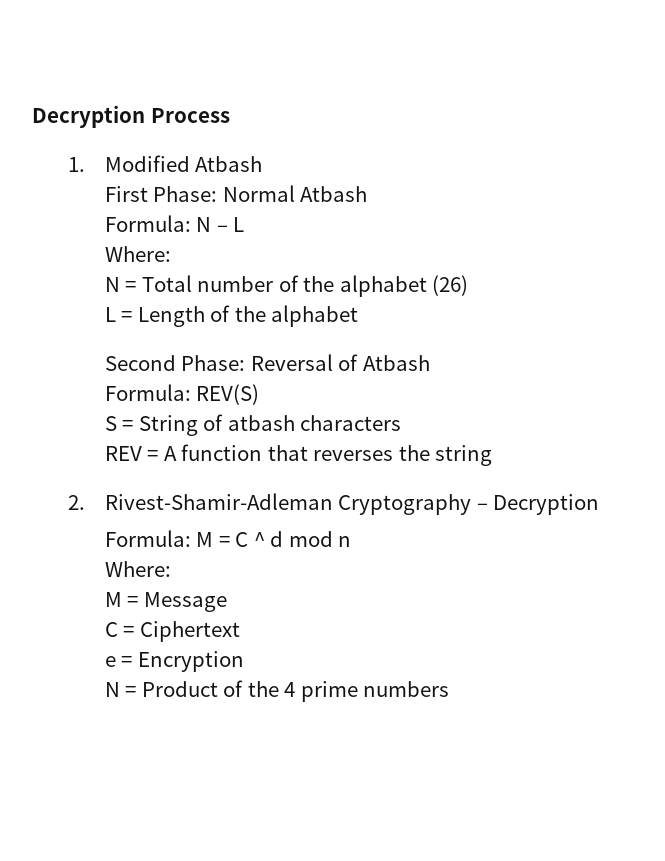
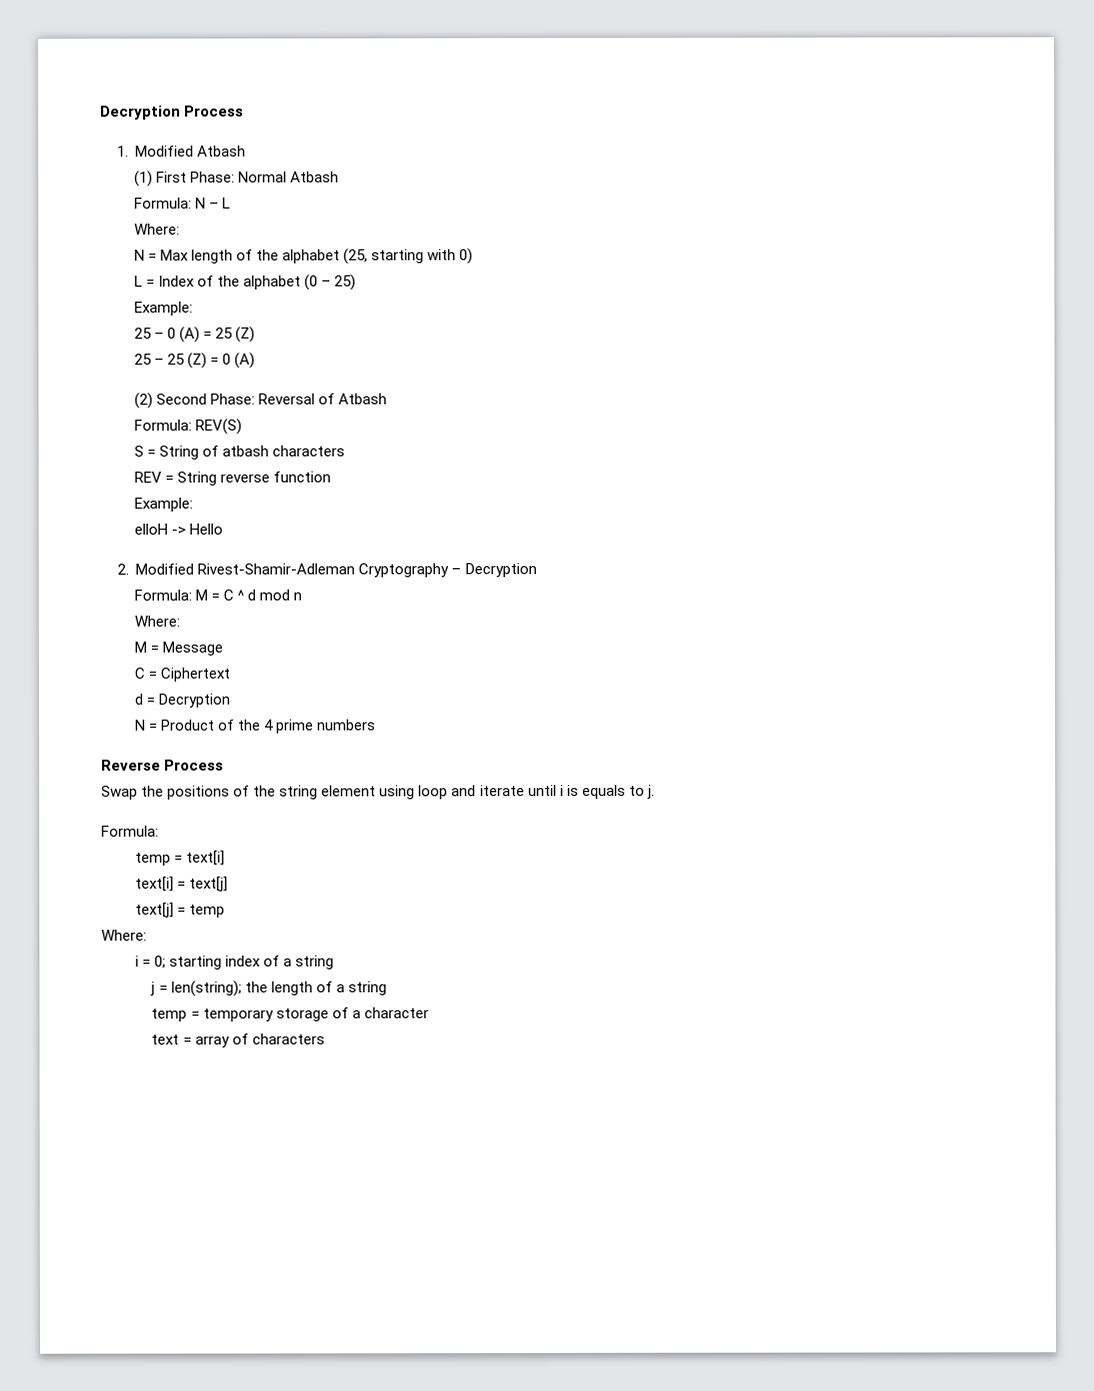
- First Phase: Normal Atbash
+ (1) First Phase: Normal Atbash
- N = Total number of the alphabet (26)
+ N = Max length of the alphabet (25, starting with 0)
- L = Length of the alphabet
- Second Phase: Reversal of Atbash
+ L = Index of the alphabet (0 – 25)
+ Example:
+ 25 – 0 (A) = 25 (Z)
+ 25 – 25 (Z) = 0 (A)
+ (2) Second Phase: Reversal of Atbash
- REV = A function that reverses the string
+ REV = String reverse function
+ Example:
+ elloH -> Hello
- 2. Rivest-Shamir-Adleman Cryptography – Decryption
+ 2. Modified Rivest-Shamir-Adleman Cryptography – Decryption
- e = Encryption
+ d = Decryption
+ Reverse Process
+ Swap the positions of the string element using loop and iterate until i is equals to j.
+ Formula:
+ temp = text[i]
+ text[i] = text[j]
+ text[j] = temp
+ Where:
+ i = 0; starting index of a string
+ j = len(string); the length of a string
+ temp = temporary storage of a character
+ text = array of characters

